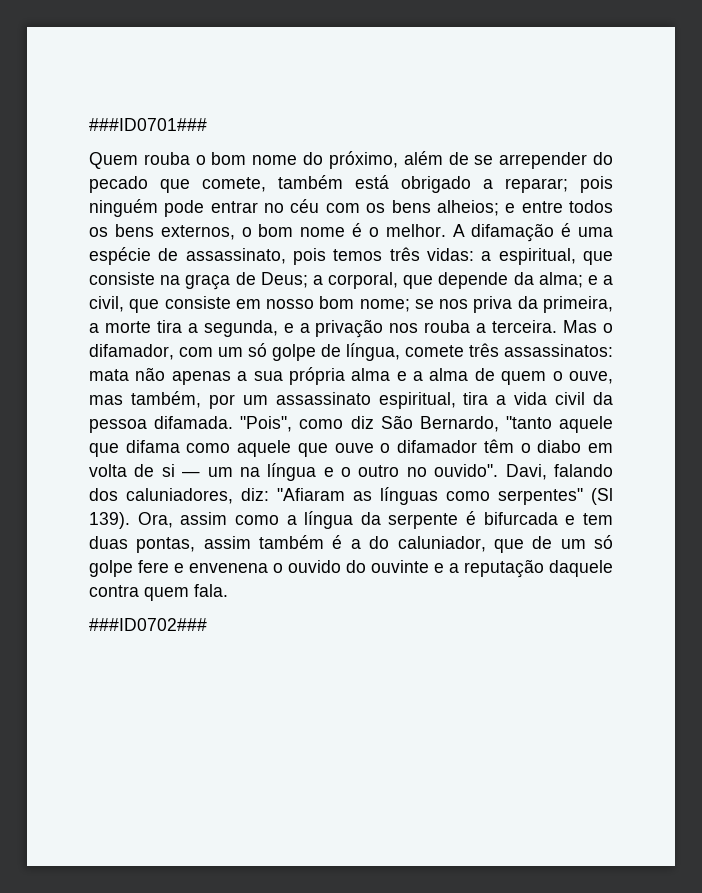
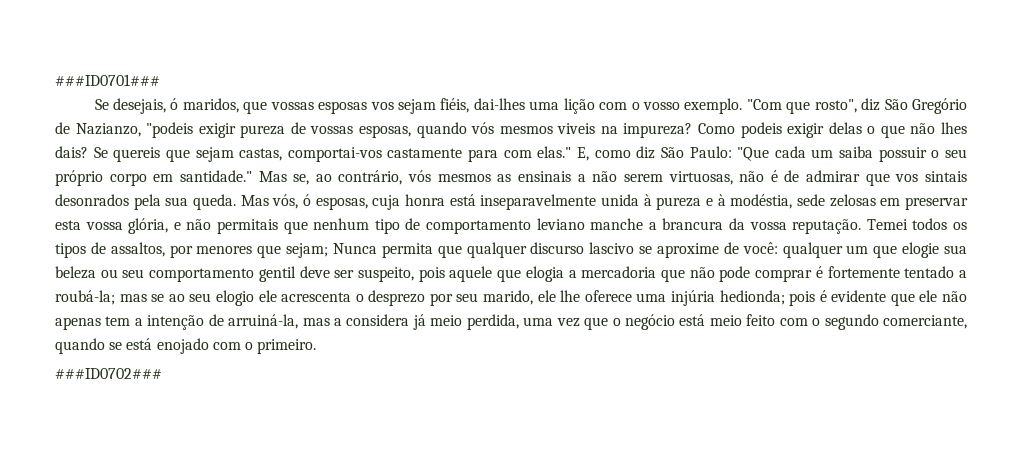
- Quem rouba o bom nome do próximo, além de se arrepender do pecado que comete, também está obrigado a reparar; pois ninguém pode entrar no céu com os bens alheios; e entre todos os bens externos, o bom nome é o melhor. A difamação é uma espécie de assassinato, pois temos três vidas: a espiritual, que consiste na graça de Deus; a corporal, que depende da alma; e a civil, que consiste em nosso bom nome; se nos priva da primeira, a morte tira a segunda, e a privação nos rouba a terceira. Mas o difamador, com um só golpe de língua, comete três assassinatos: mata não apenas a sua própria alma e a alma de quem o ouve, mas também, por um assassinato espiritual, tira a vida civil da pessoa difamada. "Pois", como diz São Bernardo, "tanto aquele que difama como aquele que ouve o difamador têm o diabo em volta de si — um na língua e o outro no ouvido". Davi, falando dos caluniadores, diz: "Afiaram as línguas como serpentes" (Sl 139). Ora, assim como a língua da serpente é bifurcada e tem duas pontas, assim também é a do caluniador, que de um só golpe fere e envenena o ouvido do ouvinte e a reputação daquele contra quem fala.
+ Se desejais, ó maridos, que vossas esposas vos sejam fiéis, dai-lhes uma lição com o vosso exemplo. "Com que rosto", diz São Gregório de Nazianzo, "podeis exigir pureza de vossas esposas, quando vós mesmos viveis na impureza? Como podeis exigir delas o que não lhes dais? Se quereis que sejam castas, comportai-vos castamente para com elas." E, como diz São Paulo: "Que cada um saiba possuir o seu próprio corpo em santidade." Mas se, ao contrário, vós mesmos as ensinais a não serem virtuosas, não é de admirar que vos sintais desonrados pela sua queda. Mas vós, ó esposas, cuja honra está inseparavelmente unida à pureza e à modéstia, sede zelosas em preservar esta vossa glória, e não permitais que nenhum tipo de comportamento leviano manche a brancura da vossa reputação. Temei todos os tipos de assaltos, por menores que sejam; Nunca permita que qualquer discurso lascivo se aproxime de você: qualquer um que elogie sua beleza ou seu comportamento gentil deve ser suspeito, pois aquele que elogia a mercadoria que não pode comprar é fortemente tentado a roubá-la; mas se ao seu elogio ele acrescenta o desprezo por seu marido, ele lhe oferece uma injúria hedionda; pois é evidente que ele não apenas tem a intenção de arruiná-la, mas a considera já meio perdida, uma vez que o negócio está meio feito com o segundo comerciante, quando se está enojado com o primeiro.

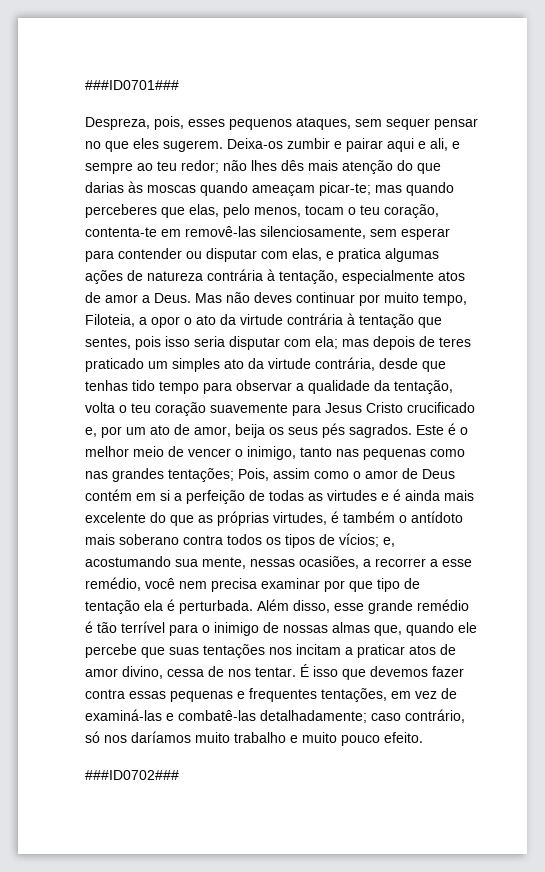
- Se desejais, ó maridos, que vossas esposas vos sejam fiéis, dai-lhes uma lição com o vosso exemplo. "Com que rosto", diz São Gregório de Nazianzo, "podeis exigir pureza de vossas esposas, quando vós mesmos viveis na impureza? Como podeis exigir delas o que não lhes dais? Se quereis que sejam castas, comportai-vos castamente para com elas." E, como diz São Paulo: "Que cada um saiba possuir o seu próprio corpo em santidade." Mas se, ao contrário, vós mesmos as ensinais a não serem virtuosas, não é de admirar que vos sintais desonrados pela sua queda. Mas vós, ó esposas, cuja honra está inseparavelmente unida à pureza e à modéstia, sede zelosas em preservar esta vossa glória, e não permitais que nenhum tipo de comportamento leviano manche a brancura da vossa reputação. Temei todos os tipos de assaltos, por menores que sejam; Nunca permita que qualquer discurso lascivo se aproxime de você: qualquer um que elogie sua beleza ou seu comportamento gentil deve ser suspeito, pois aquele que elogia a mercadoria que não pode comprar é fortemente tentado a roubá-la; mas se ao seu elogio ele acrescenta o desprezo por seu marido, ele lhe oferece uma injúria hedionda; pois é evidente que ele não apenas tem a intenção de arruiná-la, mas a considera já meio perdida, uma vez que o negócio está meio feito com o segundo comerciante, quando se está enojado com o primeiro.
+ Despreza, pois, esses pequenos ataques, sem sequer pensar no que eles sugerem. Deixa-os zumbir e pairar aqui e ali, e sempre ao teu redor; não lhes dês mais atenção do que darias às moscas quando ameaçam picar-te; mas quando perceberes que elas, pelo menos, tocam o teu coração, contenta-te em removê-las silenciosamente, sem esperar para contender ou disputar com elas, e pratica algumas ações de natureza contrária à tentação, especialmente atos de amor a Deus. Mas não deves continuar por muito tempo, Filoteia, a opor o ato da virtude contrária à tentação que sentes, pois isso seria disputar com ela; mas depois de teres praticado um simples ato da virtude contrária, desde que tenhas tido tempo para observar a qualidade da tentação, volta o teu coração suavemente para Jesus Cristo crucificado e, por um ato de amor, beija os seus pés sagrados. Este é o melhor meio de vencer o inimigo, tanto nas pequenas como nas grandes tentações; Pois, assim como o amor de Deus contém em si a perfeição de todas as virtudes e é ainda mais excelente do que as próprias virtudes, é também o antídoto mais soberano contra todos os tipos de vícios; e, acostumando sua mente, nessas ocasiões, a recorrer a esse remédio, você nem precisa examinar por que tipo de tentação ela é perturbada. Além disso, esse grande remédio é tão terrível para o inimigo de nossas almas que, quando ele percebe que suas tentações nos incitam a praticar atos de amor divino, cessa de nos tentar. É isso que devemos fazer contra essas pequenas e frequentes tentações, em vez de examiná-las e combatê-las detalhadamente; caso contrário, só nos daríamos muito trabalho e muito pouco efeito.

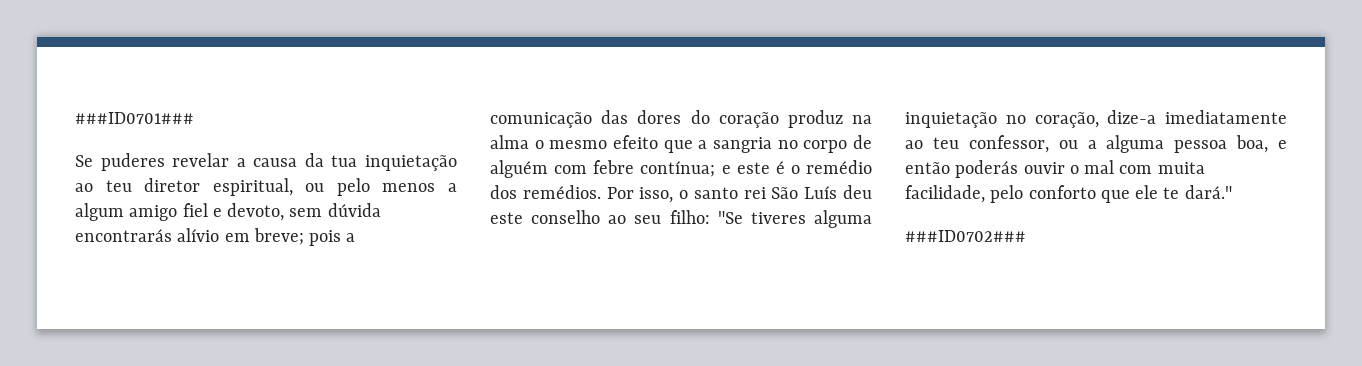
- Despreza, pois, esses pequenos ataques, sem sequer pensar no que eles sugerem. Deixa-os zumbir e pairar aqui e ali, e sempre ao teu redor; não lhes dês mais atenção do que darias às moscas quando ameaçam picar-te; mas quando perceberes que elas, pelo menos, tocam o teu coração, contenta-te em removê-las silenciosamente, sem esperar para contender ou disputar com elas, e pratica algumas ações de natureza contrária à tentação, especialmente atos de amor a Deus. Mas não deves continuar por muito tempo, Filoteia, a opor o ato da virtude contrária à tentação que sentes, pois isso seria disputar com ela; mas depois de teres praticado um simples ato da virtude contrária, desde que tenhas tido tempo para observar a qualidade da tentação, volta o teu coração suavemente para Jesus Cristo crucificado e, por um ato de amor, beija os seus pés sagrados. Este é o melhor meio de vencer o inimigo, tanto nas pequenas como nas grandes tentações; Pois, assim como o amor de Deus contém em si a perfeição de todas as virtudes e é ainda mais excelente do que as próprias virtudes, é também o antídoto mais soberano contra todos os tipos de vícios; e, acostumando sua mente, nessas ocasiões, a recorrer a esse remédio, você nem precisa examinar por que tipo de tentação ela é perturbada. Além disso, esse grande remédio é tão terrível para o inimigo de nossas almas que, quando ele percebe que suas tentações nos incitam a praticar atos de amor divino, cessa de nos tentar. É isso que devemos fazer contra essas pequenas e frequentes tentações, em vez de examiná-las e combatê-las detalhadamente; caso contrário, só nos daríamos muito trabalho e muito pouco efeito.
+ Se puderes revelar a causa da tua inquietação ao teu diretor espiritual, ou pelo menos a algum amigo fiel e devoto, sem dúvida encontrarás alívio em breve; pois a comunicação das dores do coração produz na alma o mesmo efeito que a sangria no corpo de alguém com febre contínua; e este é o remédio dos remédios. Por isso, o santo rei São Luís deu este conselho ao seu filho: "Se tiveres alguma inquietação no coração, dize-a imediatamente ao teu confessor, ou a alguma pessoa boa, e então poderás ouvir o mal com muita facilidade, pelo conforto que ele te dará."

